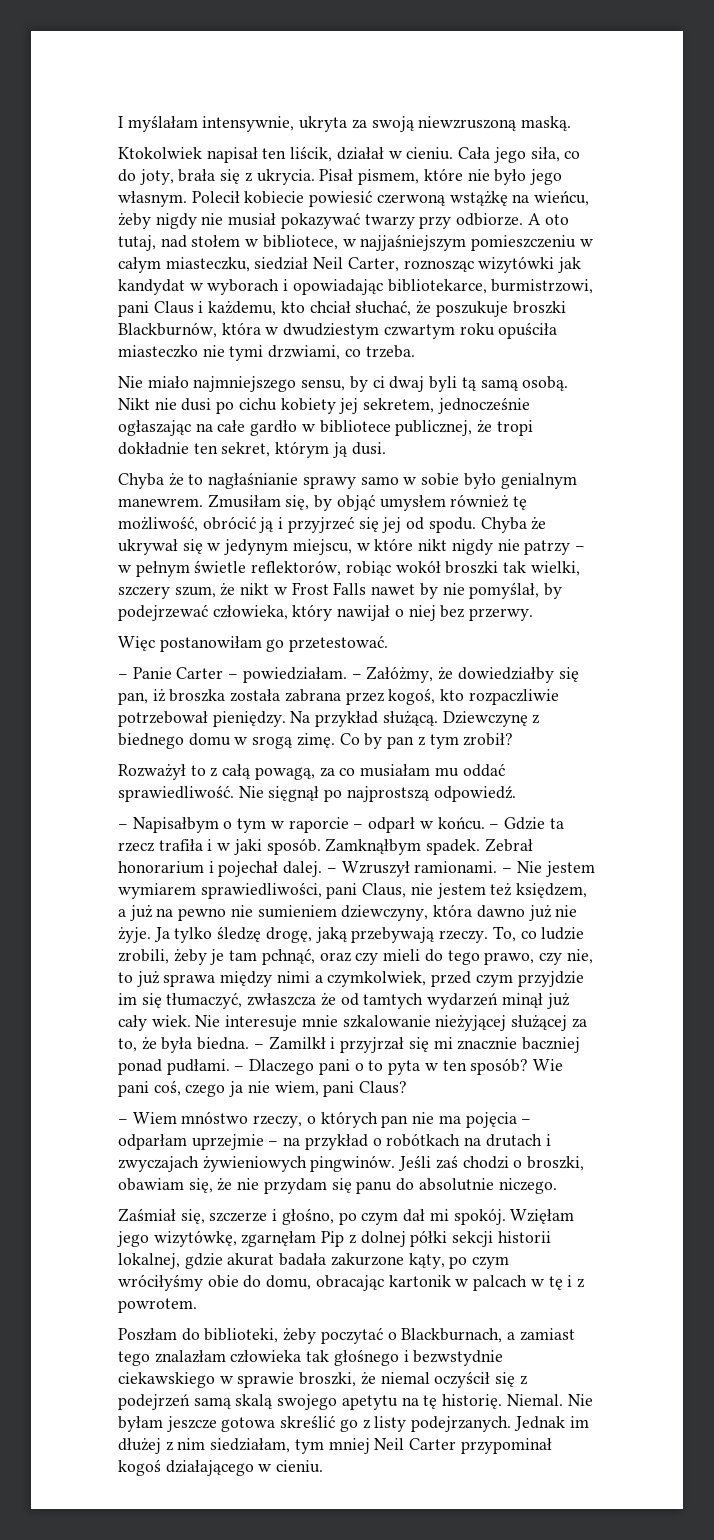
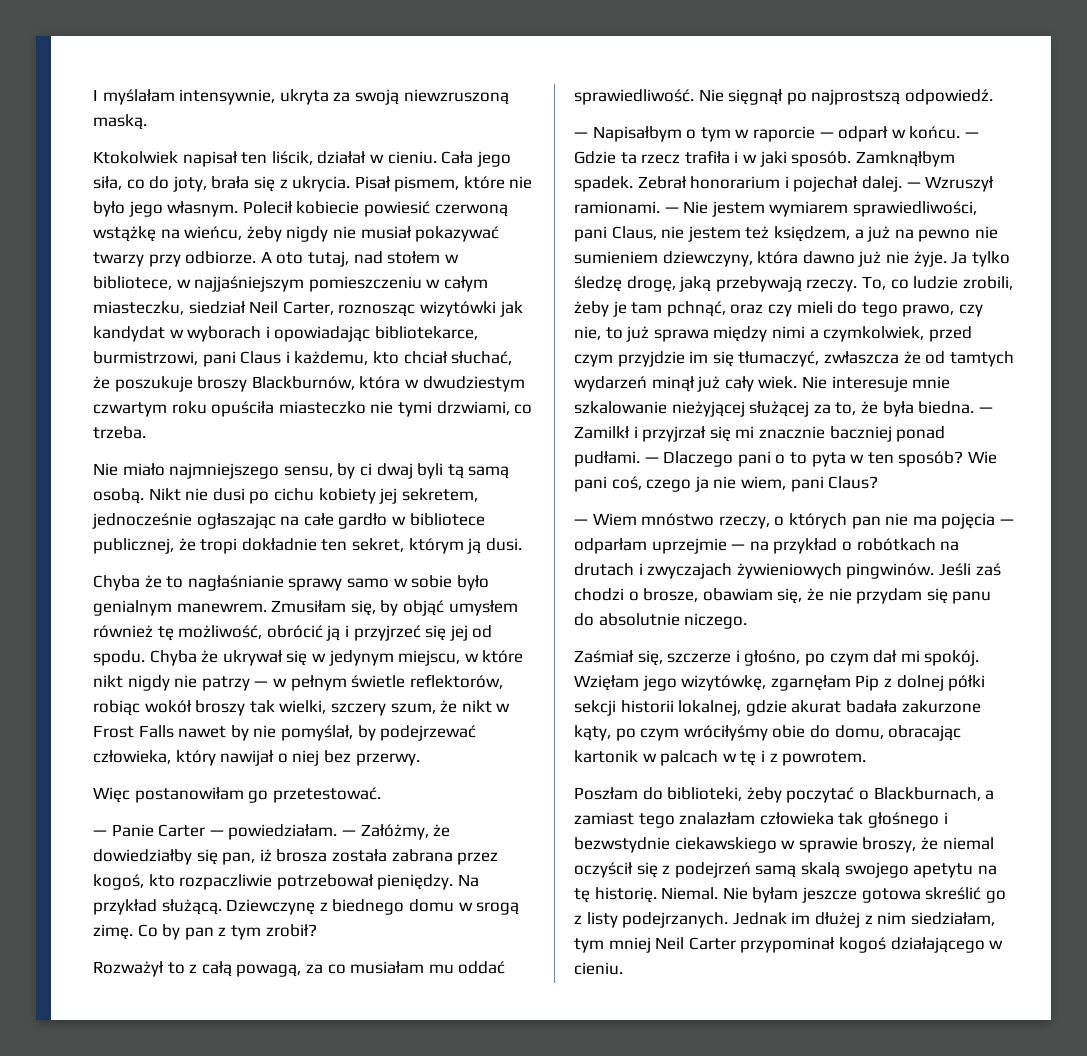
- A oto tutaj, nad stołem w bibliotece, w najjaśniejszym pomieszczeniu w całym miasteczku, siedział Neil Carter, roznosząc wizytówki jak kandydat w wyborach i opowiadając bibliotekarce, burmistrzowi, pani Claus i każdemu, kto chciał słuchać, że poszukuje broszki Blackburnów, która w dwudziestym czwartym roku opuściła miasteczko nie tymi drzwiami, co trzeba.
+ A oto tutaj, nad stołem w bibliotece, w najjaśniejszym pomieszczeniu w całym miasteczku, siedział Neil Carter, roznosząc wizytówki jak kandydat w wyborach i opowiadając bibliotekarce, burmistrzowi, pani Claus i każdemu, kto chciał słuchać, że poszukuje broszy Blackburnów, która w dwudziestym czwartym roku opuściła miasteczko nie tymi drzwiami, co trzeba.
- Chyba że ukrywał się w jedynym miejscu, w które nikt nigdy nie patrzy – w pełnym świetle reflektorów, robiąc wokół broszki tak wielki, szczery szum, że nikt w Frost Falls nawet by nie pomyślał, by podejrzewać człowieka, który nawijał o niej bez przerwy.
+ Chyba że ukrywał się w jedynym miejscu, w które nikt nigdy nie patrzy — w pełnym świetle reflektorów, robiąc wokół broszy tak wielki, szczery szum, że nikt w Frost Falls nawet by nie pomyślał, by podejrzewać człowieka, który nawijał o niej bez przerwy.
- – Panie Carter – powiedziałam. – Załóżmy, że dowiedziałby się pan, iż broszka została zabrana przez kogoś, kto rozpaczliwie potrzebował pieniędzy.
+ — Panie Carter — powiedziałam. — Załóżmy, że dowiedziałby się pan, iż brosza została zabrana przez kogoś, kto rozpaczliwie potrzebował pieniędzy.
- – Napisałbym o tym w raporcie – odparł w końcu.
+ — Napisałbym o tym w raporcie — odparł w końcu.
- – Gdzie ta rzecz trafiła i w jaki sposób.
+ — Gdzie ta rzecz trafiła i w jaki sposób.
- – Wzruszył ramionami.
+ — Wzruszył ramionami.
- – Nie jestem wymiarem sprawiedliwości, pani Claus, nie jestem też księdzem, a już na pewno nie sumieniem dziewczyny, która dawno już nie żyje.
+ — Nie jestem wymiarem sprawiedliwości, pani Claus, nie jestem też księdzem, a już na pewno nie sumieniem dziewczyny, która dawno już nie żyje.
- – Zamilkł i przyjrzał się mi znacznie baczniej ponad pudłami.
+ — Zamilkł i przyjrzał się mi znacznie baczniej ponad pudłami.
- – Dlaczego pani o to pyta w ten sposób?
+ — Dlaczego pani o to pyta w ten sposób?
- – Wiem mnóstwo rzeczy, o których pan nie ma pojęcia – odparłam uprzejmie – na przykład o robótkach na drutach i zwyczajach żywieniowych pingwinów.
+ — Wiem mnóstwo rzeczy, o których pan nie ma pojęcia — odparłam uprzejmie — na przykład o robótkach na drutach i zwyczajach żywieniowych pingwinów.
- Jeśli zaś chodzi o broszki, obawiam się, że nie przydam się panu do absolutnie niczego.
+ Jeśli zaś chodzi o brosze, obawiam się, że nie przydam się panu do absolutnie niczego.
- Poszłam do biblioteki, żeby poczytać o Blackburnach, a zamiast tego znalazłam człowieka tak głośnego i bezwstydnie ciekawskiego w sprawie broszki, że niemal oczyścił się z podejrzeń samą skalą swojego apetytu na tę historię.
+ Poszłam do biblioteki, żeby poczytać o Blackburnach, a zamiast tego znalazłam człowieka tak głośnego i bezwstydnie ciekawskiego w sprawie broszy, że niemal oczyścił się z podejrzeń samą skalą swojego apetytu na tę historię.

